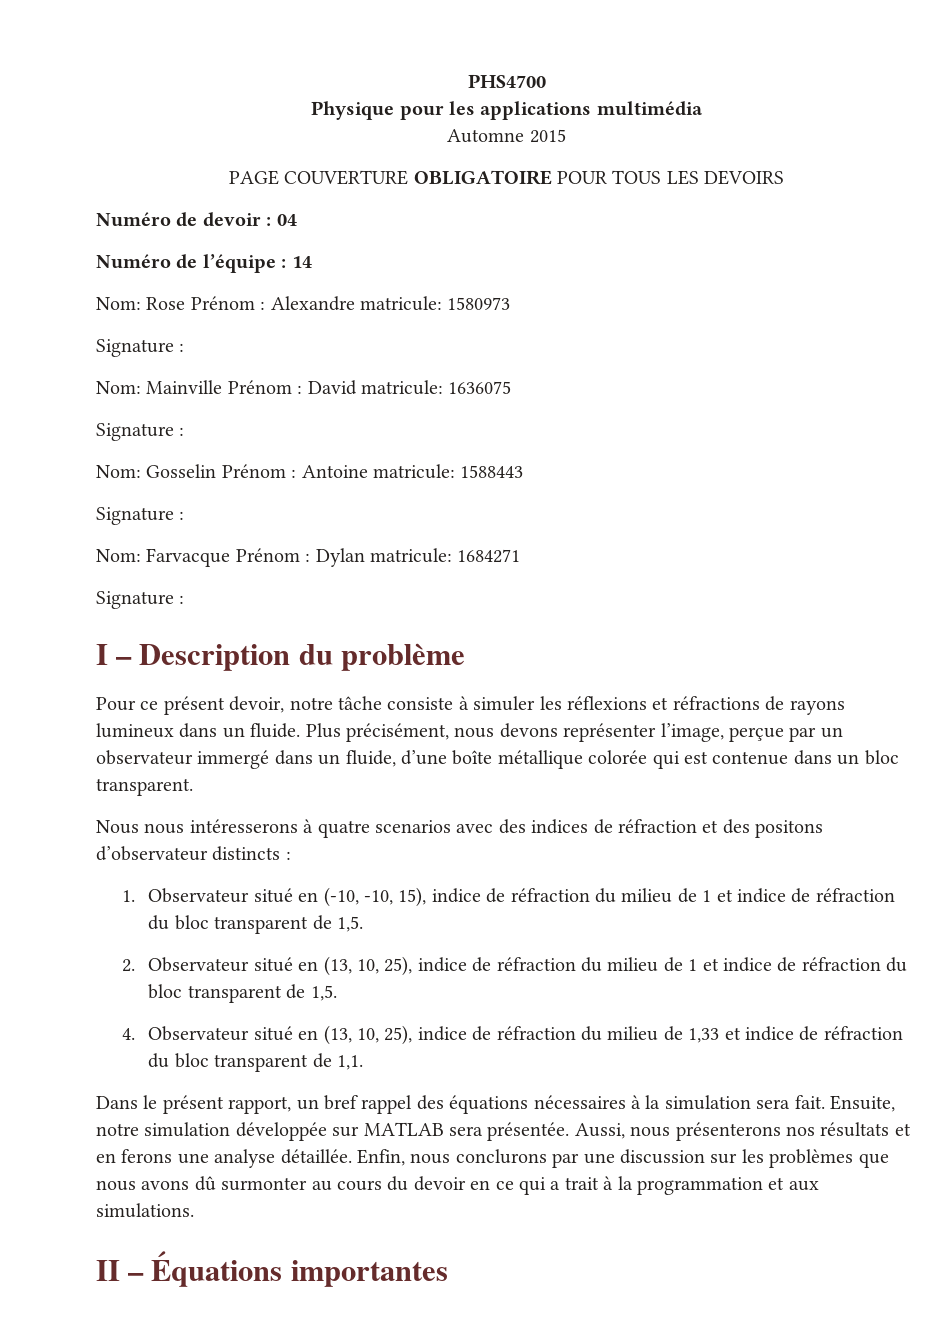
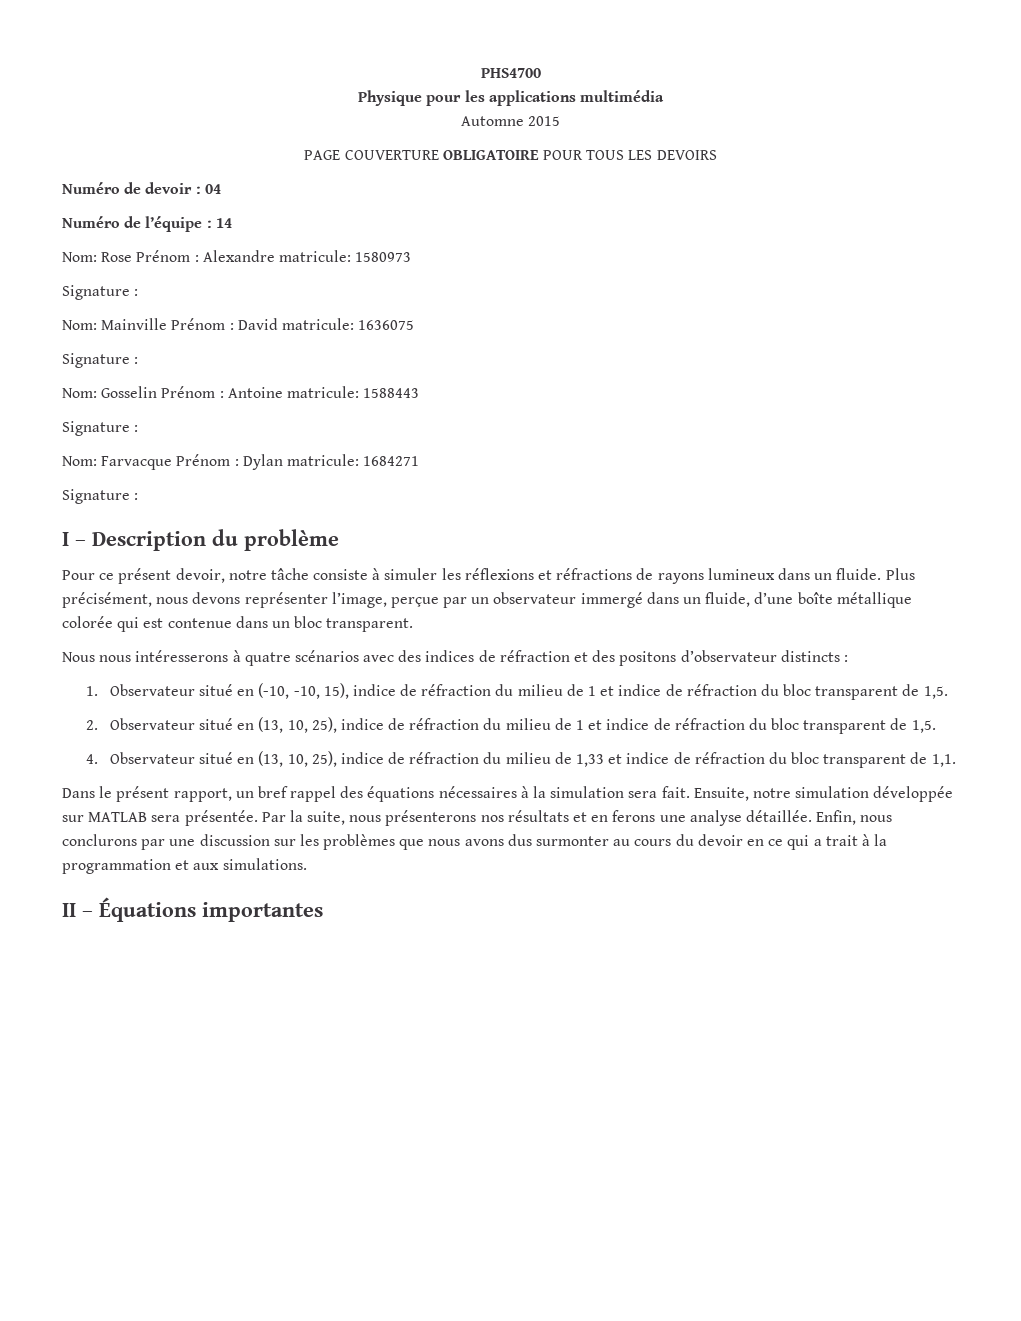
- Nous nous intéresserons à quatre scenarios avec des indices de réfraction et des positons d’observateur distincts :
+ Nous nous intéresserons à quatre scénarios avec des indices de réfraction et des positons d’observateur distincts :
- Aussi, nous présenterons nos résultats et en ferons une analyse détaillée.
+ Par la suite, nous présenterons nos résultats et en ferons une analyse détaillée.
- Enfin, nous conclurons par une discussion sur les problèmes que nous avons dû surmonter au cours du devoir en ce qui a trait à la programmation et aux simulations.
+ Enfin, nous conclurons par une discussion sur les problèmes que nous avons dus surmonter au cours du devoir en ce qui a trait à la programmation et aux simulations.

